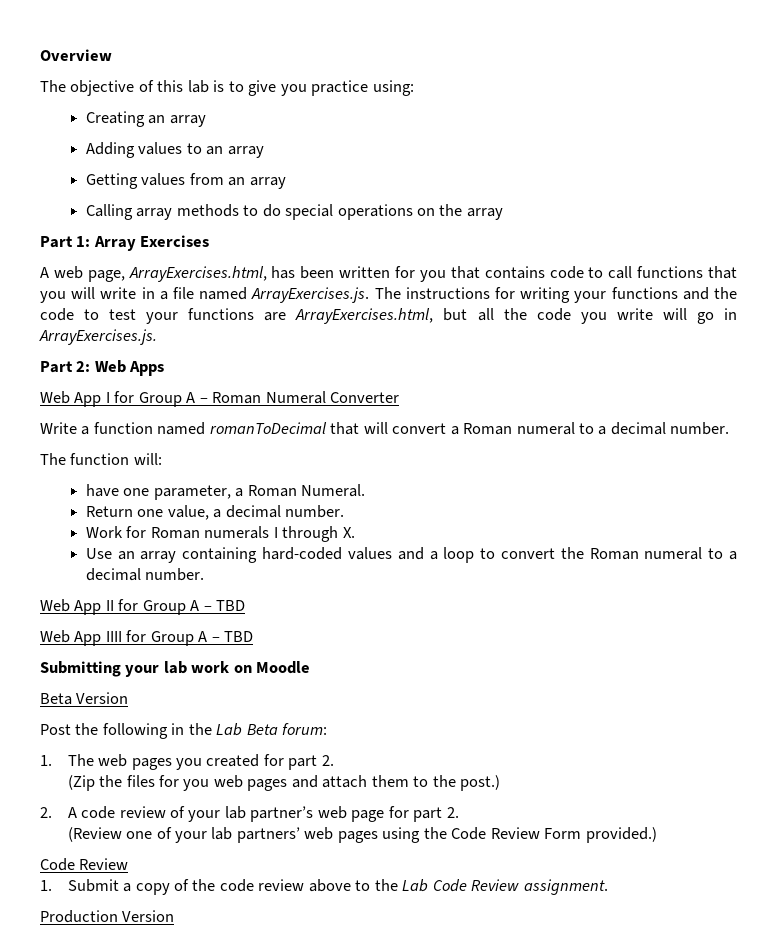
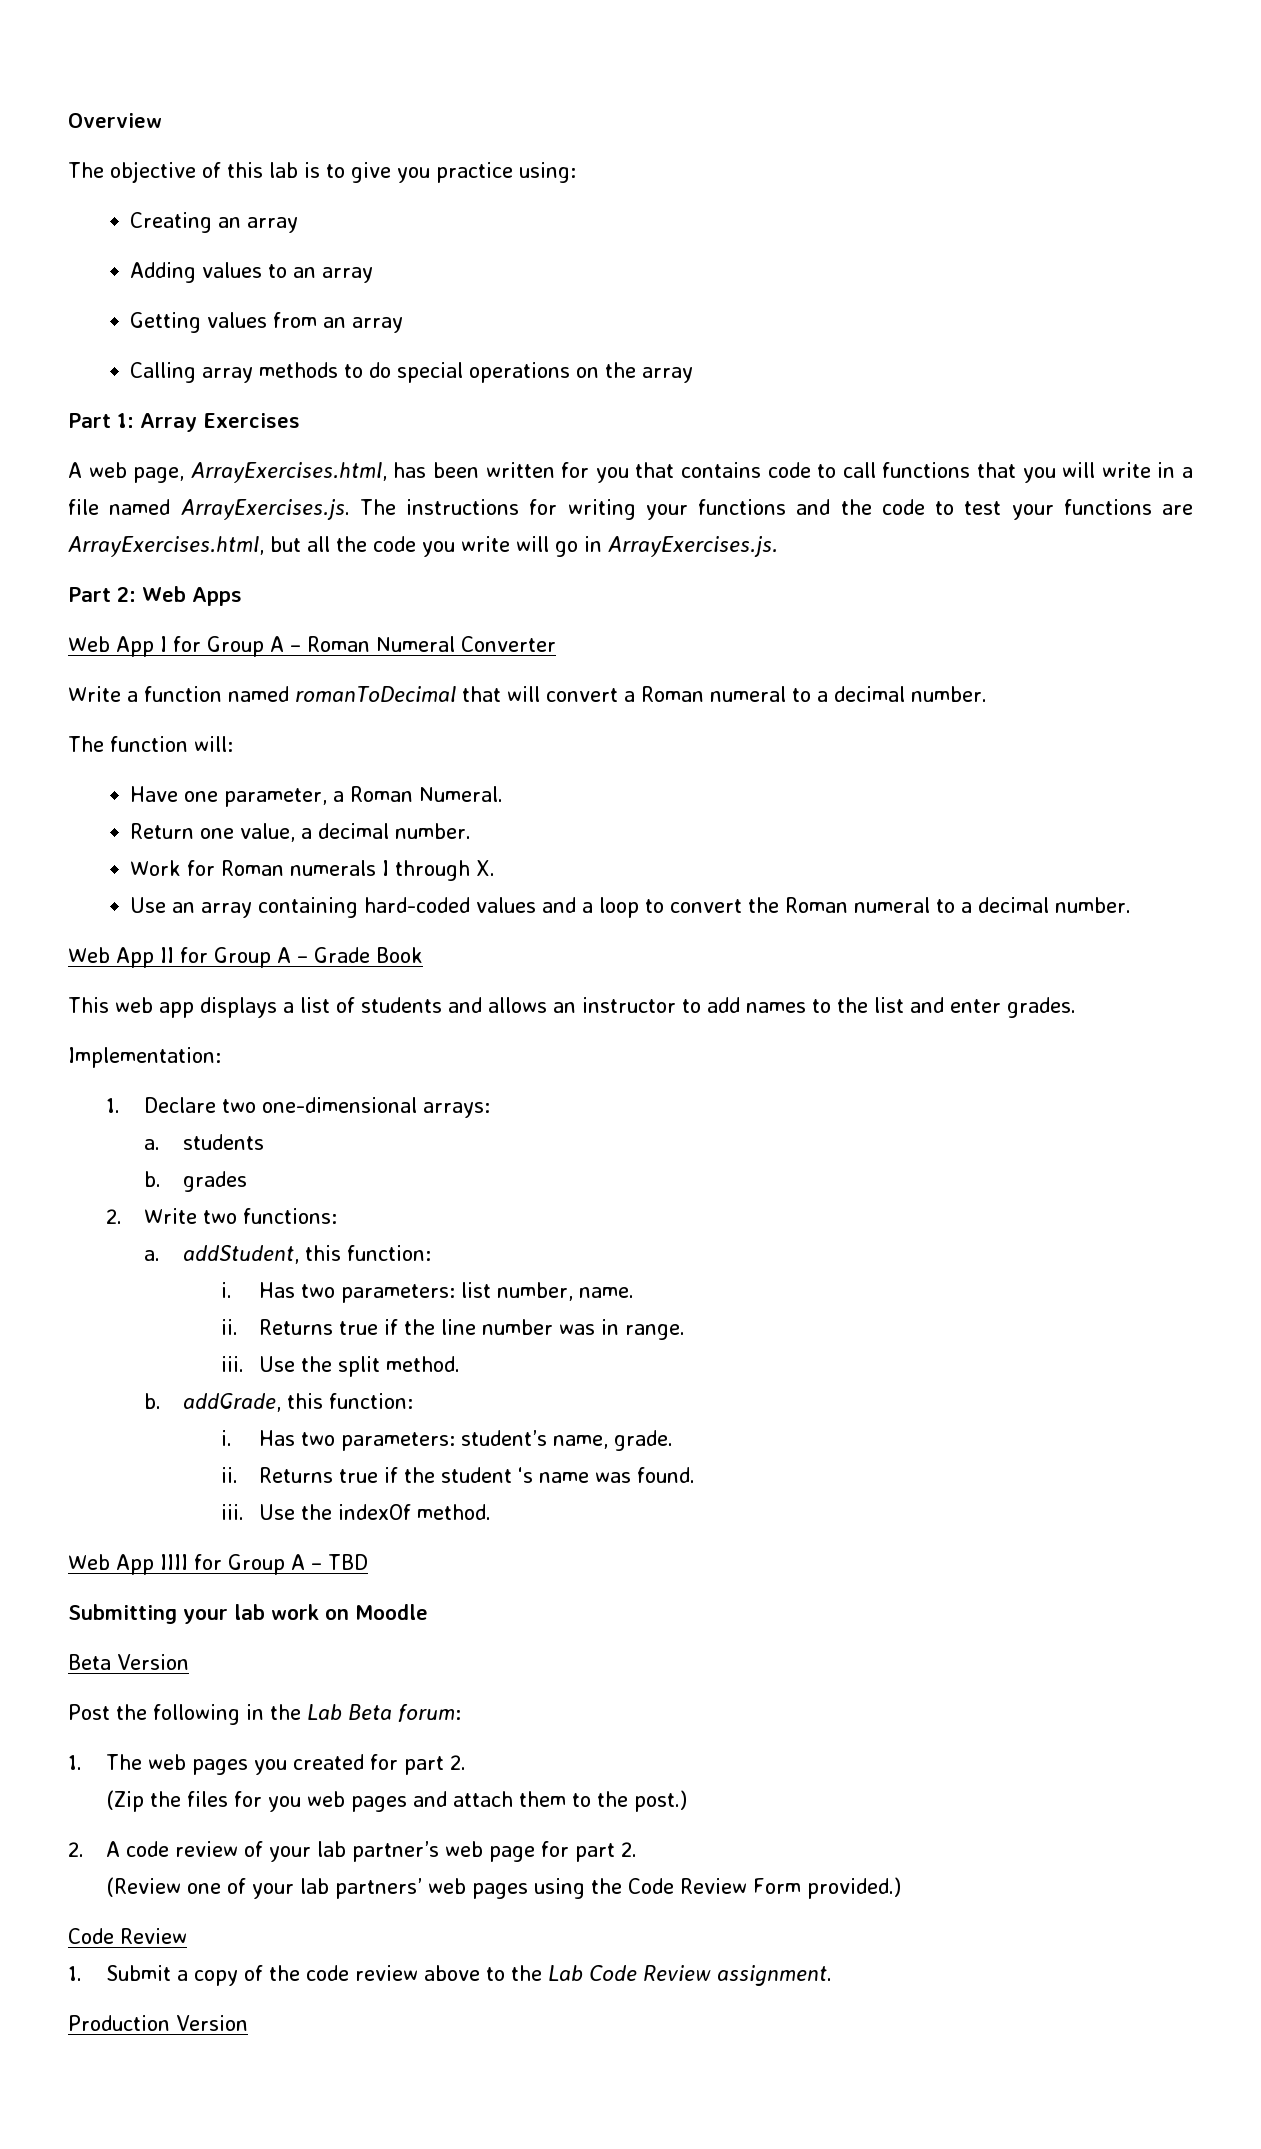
- have one parameter, a Roman Numeral.
+ Have one parameter, a Roman Numeral.
- Web App II for Group A – TBD
+ Web App II for Group A – Grade Book
+ This web app displays a list of students and allows an instructor to add names to the list and enter grades.
+ Implementation:
+ 1. Declare two one-dimensional arrays:
+ a. students
+ b. grades
+ 2. Write two functions:
+ a. addStudent, this function:
+ i. Has two parameters: list number, name.
+ ii. Returns true if the line number was in range.
+ iii. Use the split method.
+ b. addGrade, this function:
+ i. Has two parameters: student’s name, grade.
+ ii. Returns true if the student ‘s name was found.
+ iii. Use the indexOf method.

